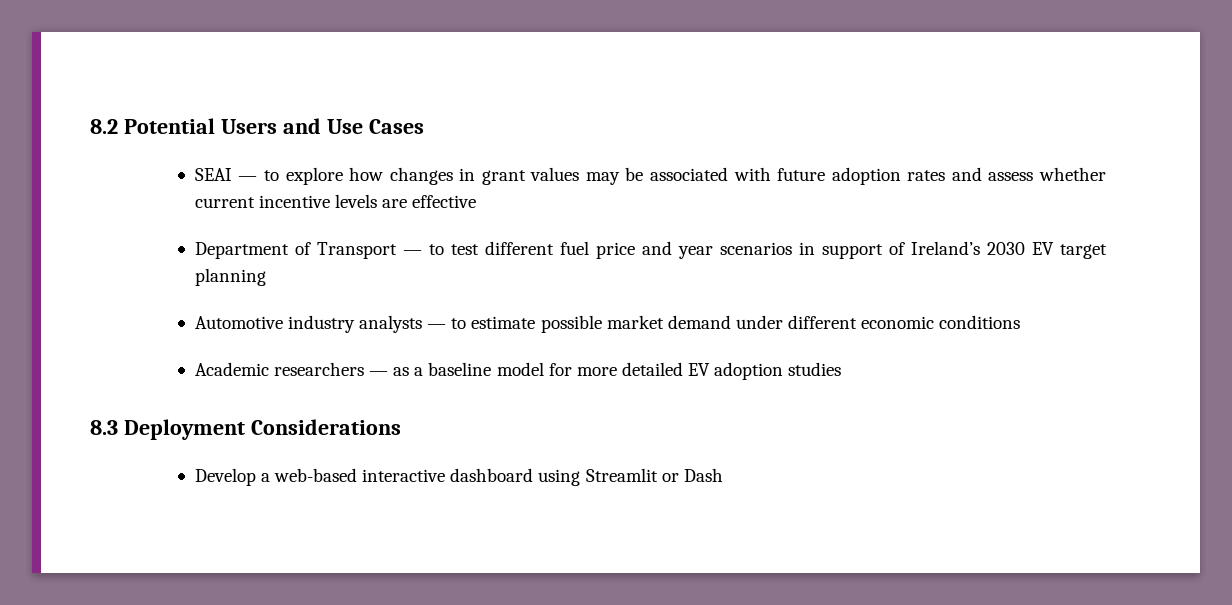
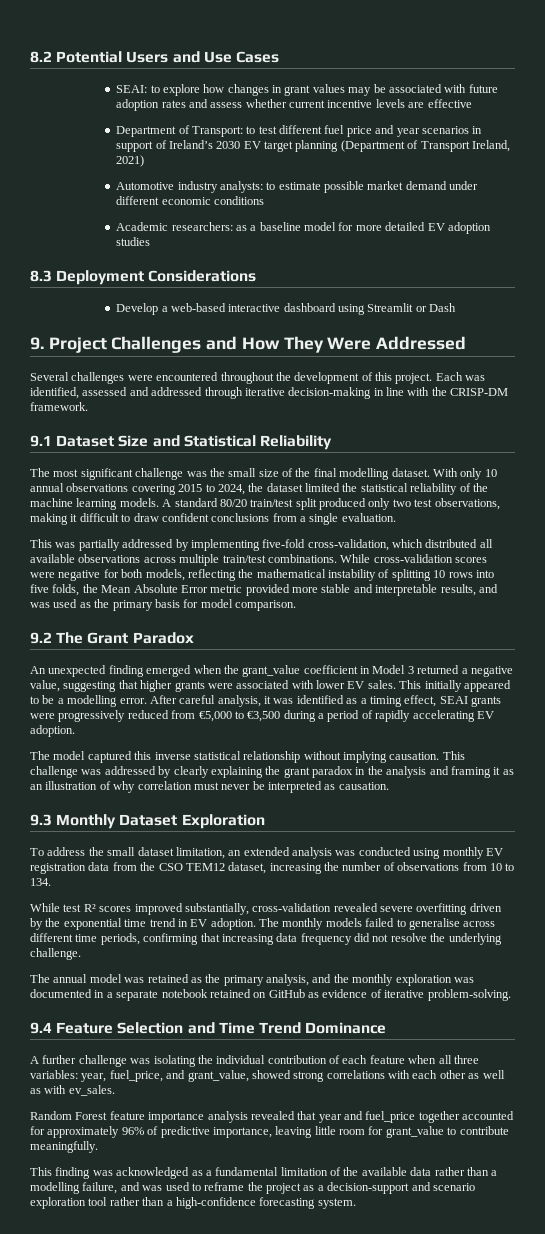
- SEAI — to explore how changes in grant values may be associated with future adoption rates and assess whether current incentive levels are effective
+ SEAI: to explore how changes in grant values may be associated with future adoption rates and assess whether current incentive levels are effective
- Department of Transport — to test different fuel price and year scenarios in support of Ireland’s 2030 EV target planning
+ Department of Transport: to test different fuel price and year scenarios in support of Ireland’s 2030 EV target planning (Department of Transport Ireland, 2021)
- Automotive industry analysts — to estimate possible market demand under different economic conditions
+ Automotive industry analysts: to estimate possible market demand under different economic conditions
- Academic researchers — as a baseline model for more detailed EV adoption studies
+ Academic researchers: as a baseline model for more detailed EV adoption studies
+ 9. Project Challenges and How They Were Addressed
+ Several challenges were encountered throughout the development of this project. Each was identified, assessed and addressed through iterative decision-making in line with the CRISP-DM framework.
+ 9.1 Dataset Size and Statistical Reliability
+ The most significant challenge was the small size of the final modelling dataset. With only 10 annual observations covering 2015 to 2024, the dataset limited the statistical reliability of the machine learning models. A standard 80/20 train/test split produced only two test observations, making it difficult to draw confident conclusions from a single evaluation.
+ This was partially addressed by implementing five-fold cross-validation, which distributed all available observations across multiple train/test combinations. While cross-validation scores were negative for both models, reflecting the mathematical instability of splitting 10 rows into five folds, the Mean Absolute Error metric provided more stable and interpretable results, and was used as the primary basis for model comparison.
+ 9.2 The Grant Paradox
+ An unexpected finding emerged when the grant_value coefficient in Model 3 returned a negative value, suggesting that higher grants were associated with lower EV sales. This initially appeared to be a modelling error. After careful analysis, it was identified as a timing effect, SEAI grants were progressively reduced from €5,000 to €3,500 during a period of rapidly accelerating EV adoption.
+ The model captured this inverse statistical relationship without implying causation. This challenge was addressed by clearly explaining the grant paradox in the analysis and framing it as an illustration of why correlation must never be interpreted as causation.
+ 9.3 Monthly Dataset Exploration
+ To address the small dataset limitation, an extended analysis was conducted using monthly EV registration data from the CSO TEM12 dataset, increasing the number of observations from 10 to 134.
+ While test R² scores improved substantially, cross-validation revealed severe overfitting driven by the exponential time trend in EV adoption. The monthly models failed to generalise across different time periods, confirming that increasing data frequency did not resolve the underlying challenge.
+ The annual model was retained as the primary analysis, and the monthly exploration was documented in a separate notebook retained on GitHub as evidence of iterative problem-solving.
+ 9.4 Feature Selection and Time Trend Dominance
+ A further challenge was isolating the individual contribution of each feature when all three variables: year, fuel_price, and grant_value, showed strong correlations with each other as well as with ev_sales.
+ Random Forest feature importance analysis revealed that year and fuel_price together accounted for approximately 96% of predictive importance, leaving little room for grant_value to contribute meaningfully.
+ This finding was acknowledged as a fundamental limitation of the available data rather than a modelling failure, and was used to reframe the project as a decision-support and scenario exploration tool rather than a high-confidence forecasting system.

